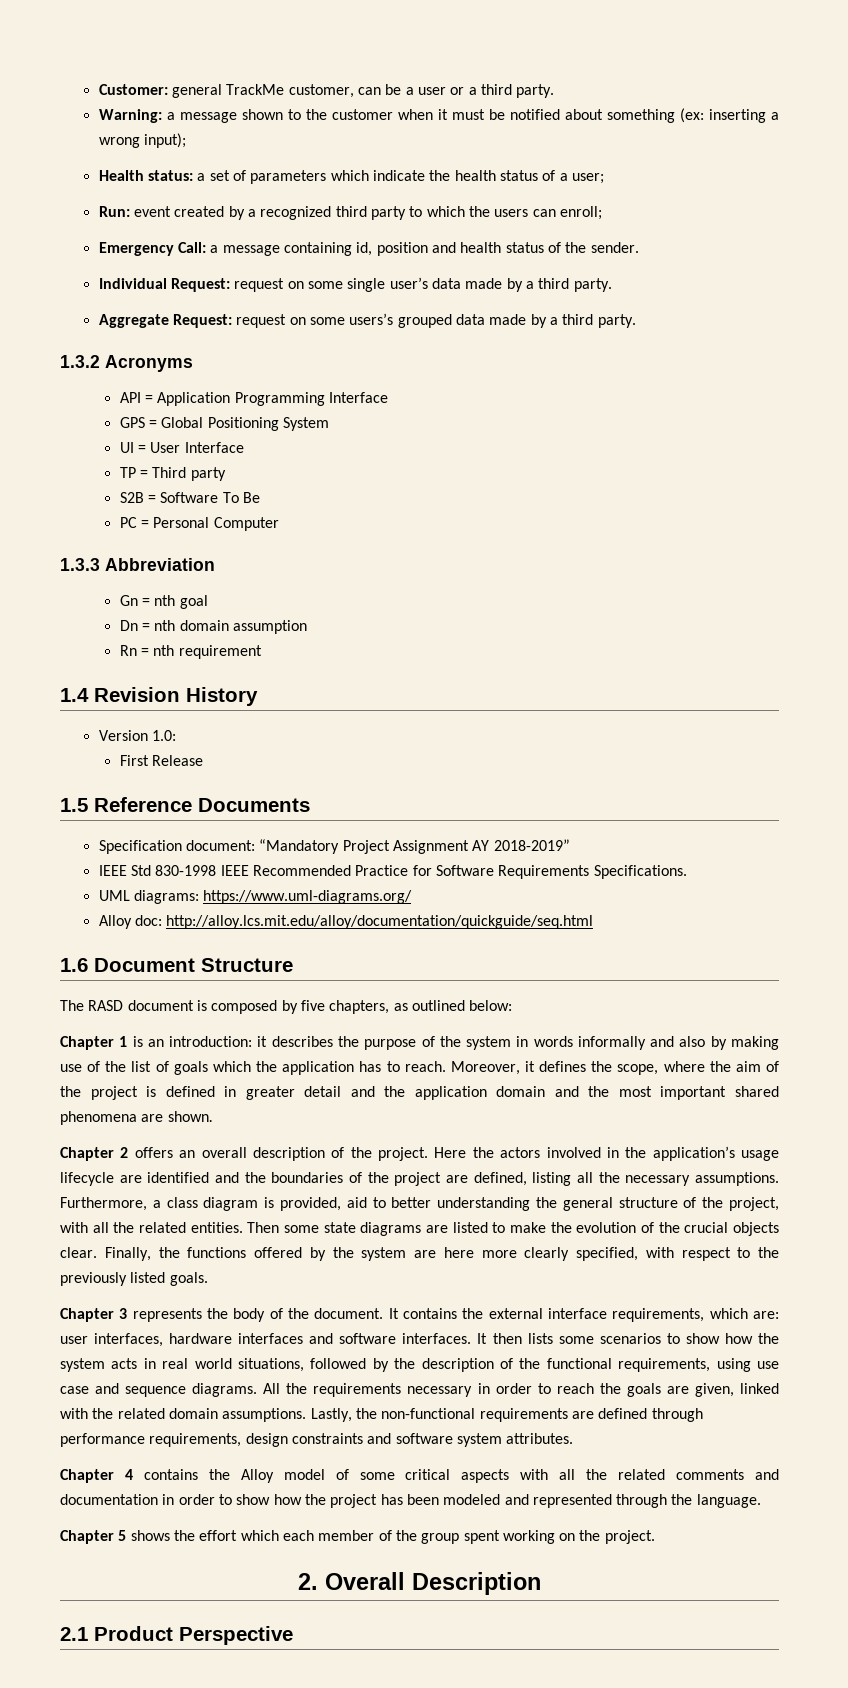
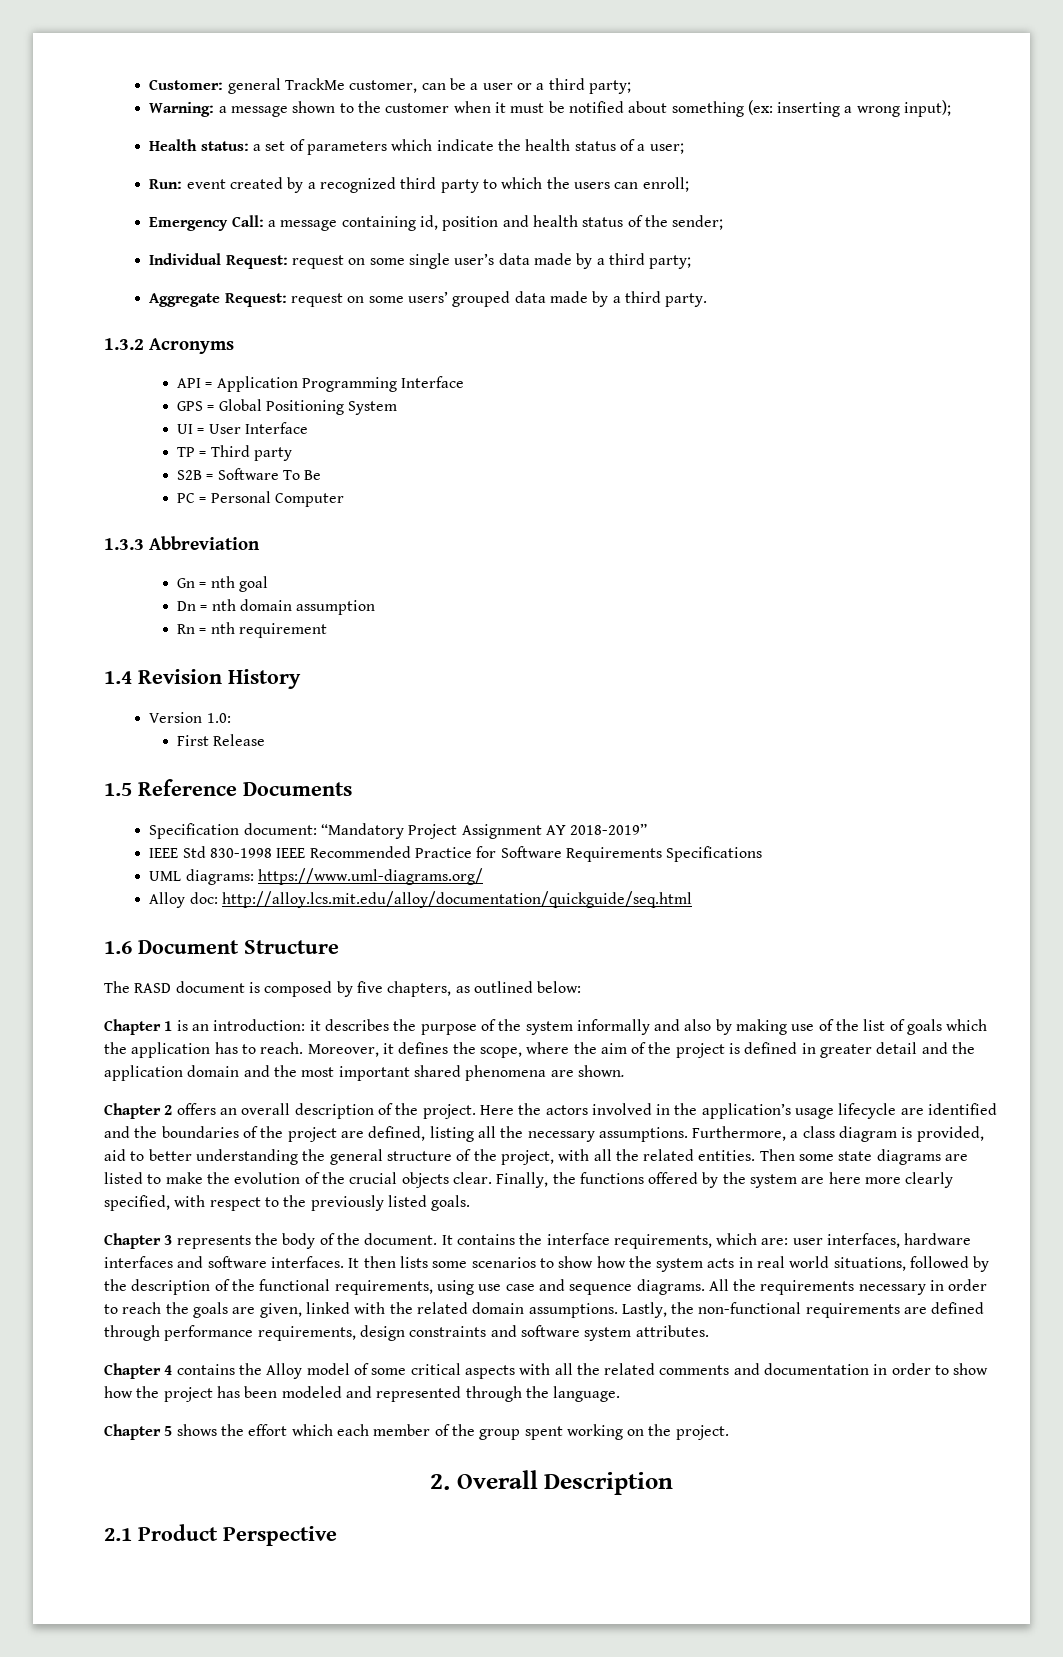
- Customer: general TrackMe customer, can be a user or a third party.
+ Customer: general TrackMe customer, can be a user or a third party;
- Emergency Call: a message containing id, position and health status of the sender.
+ Emergency Call: a message containing id, position and health status of the sender;
- Individual Request: request on some single user’s data made by a third party.
+ Individual Request: request on some single user’s data made by a third party;
- Aggregate Request: request on some users’s grouped data made by a third party.
+ Aggregate Request: request on some users’ grouped data made by a third party.
- IEEE Std 830-1998 IEEE Recommended Practice for Software Requirements Specifications.
+ IEEE Std 830-1998 IEEE Recommended Practice for Software Requirements Specifications
- Chapter 1 is an introduction: it describes the purpose of the system in words informally and also by making use of the list of goals which the application has to reach.
+ Chapter 1 is an introduction: it describes the purpose of the system informally and also by making use of the list of goals which the application has to reach.
- It contains the external interface requirements, which are: user interfaces, hardware interfaces and software interfaces.
+ It contains the interface requirements, which are: user interfaces, hardware interfaces and software interfaces.

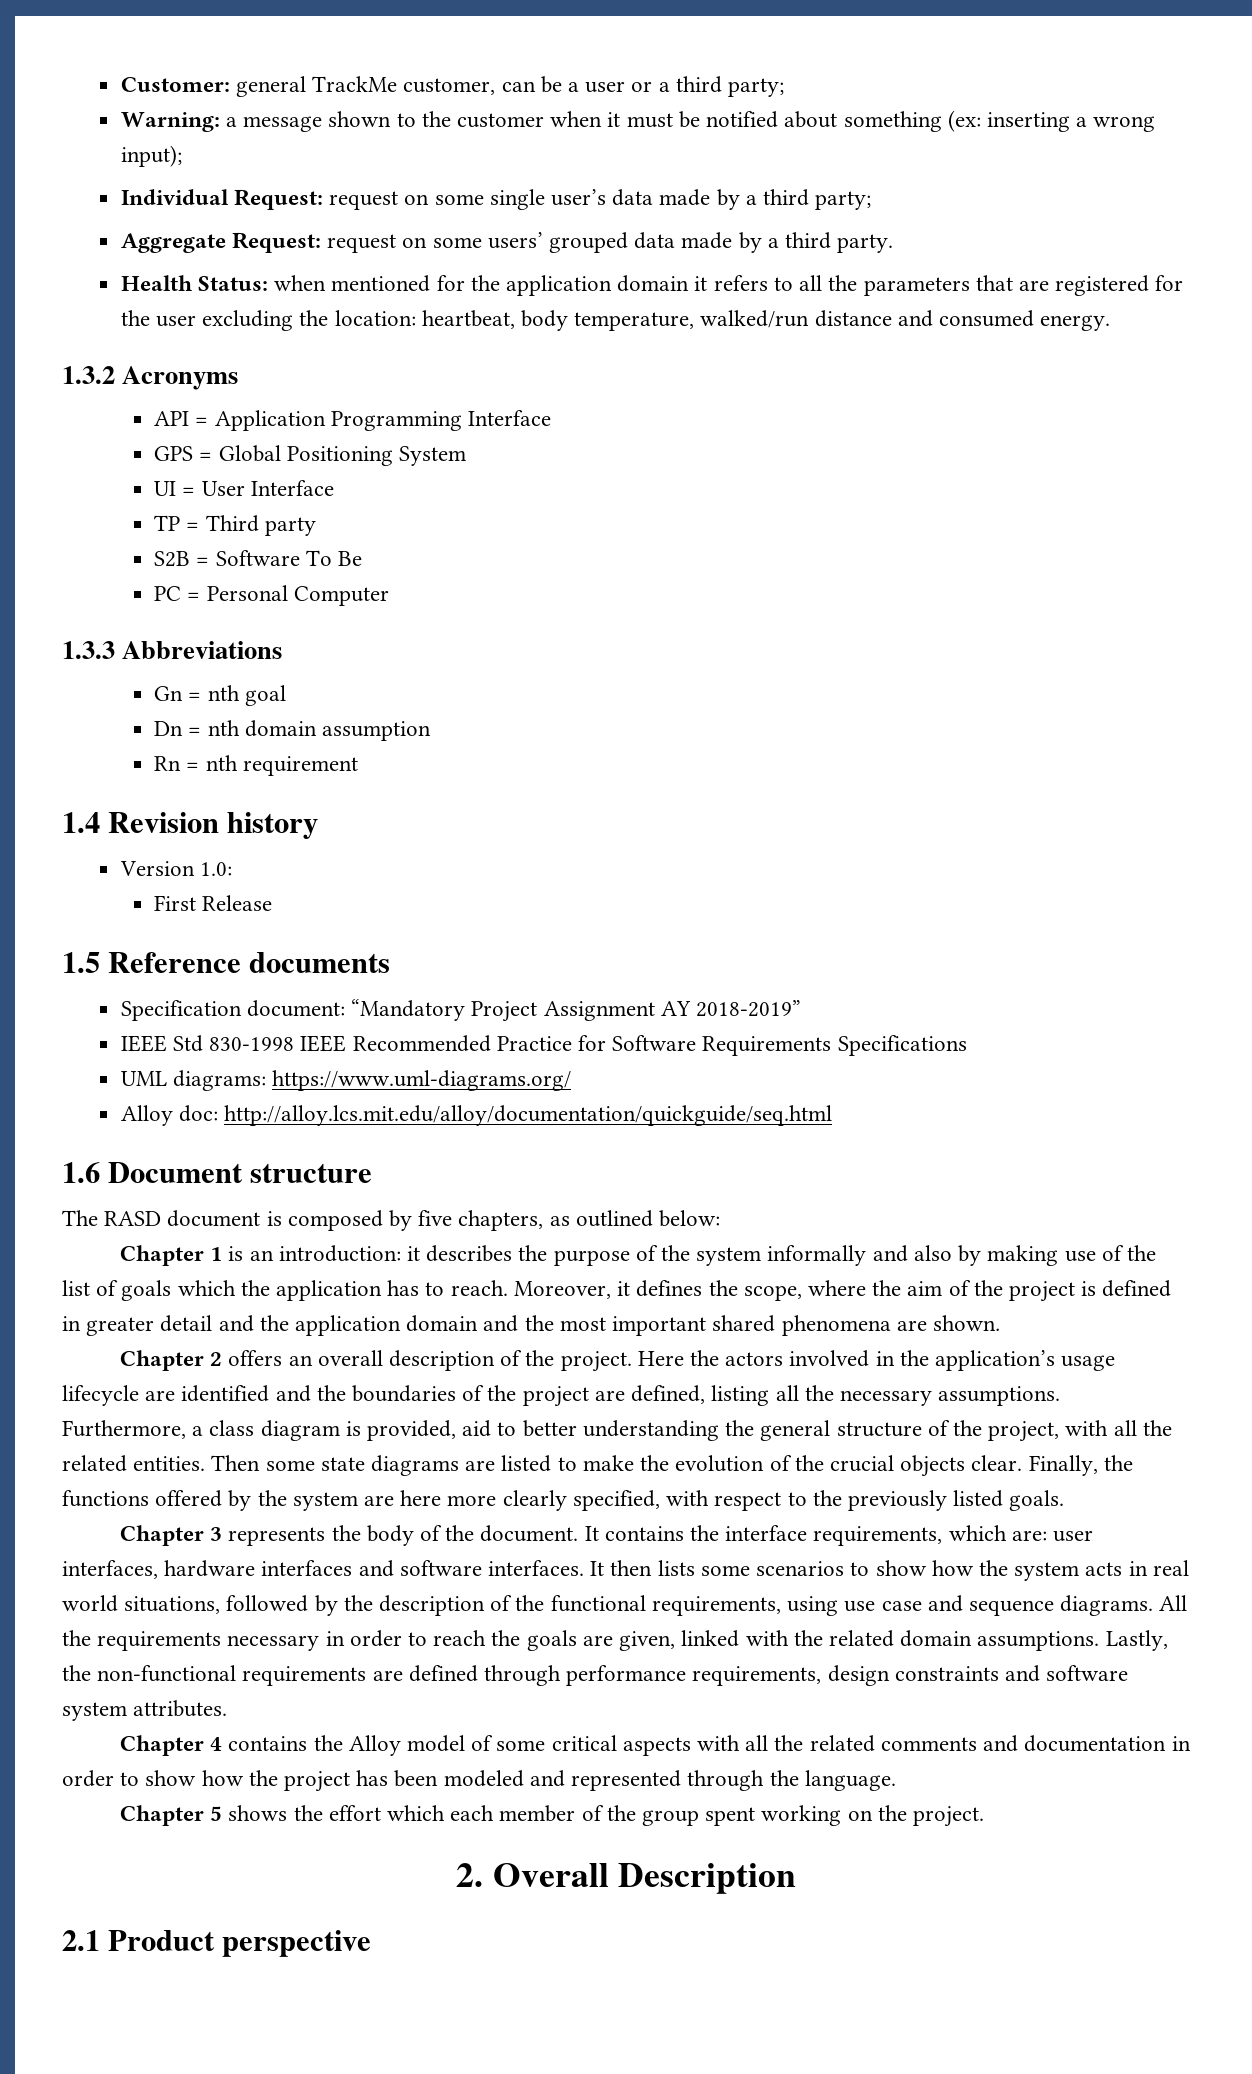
- Health status: a set of parameters which indicate the health status of a user;
- Run: event created by a recognized third party to which the users can enroll;
- Emergency Call: a message containing id, position and health status of the sender;
+ Health Status: when mentioned for the application domain it refers to all the parameters that are registered for the user excluding the location: heartbeat, body temperature, walked/run distance and consumed energy.
- 1.3.3 Abbreviation
+ 1.3.3 Abbreviations
- 1.4 Revision History
+ 1.4 Revision history
- 1.5 Reference Documents
+ 1.5 Reference documents
- 1.6 Document Structure
+ 1.6 Document structure
- 2.1 Product Perspective
+ 2.1 Product perspective

